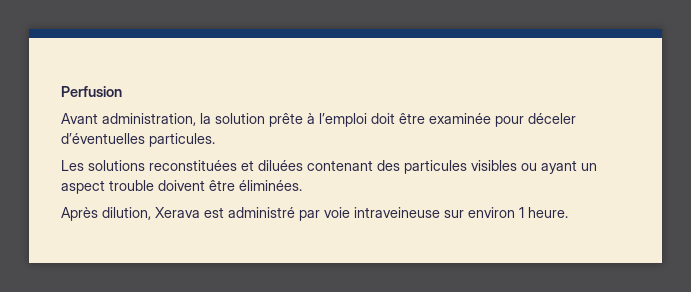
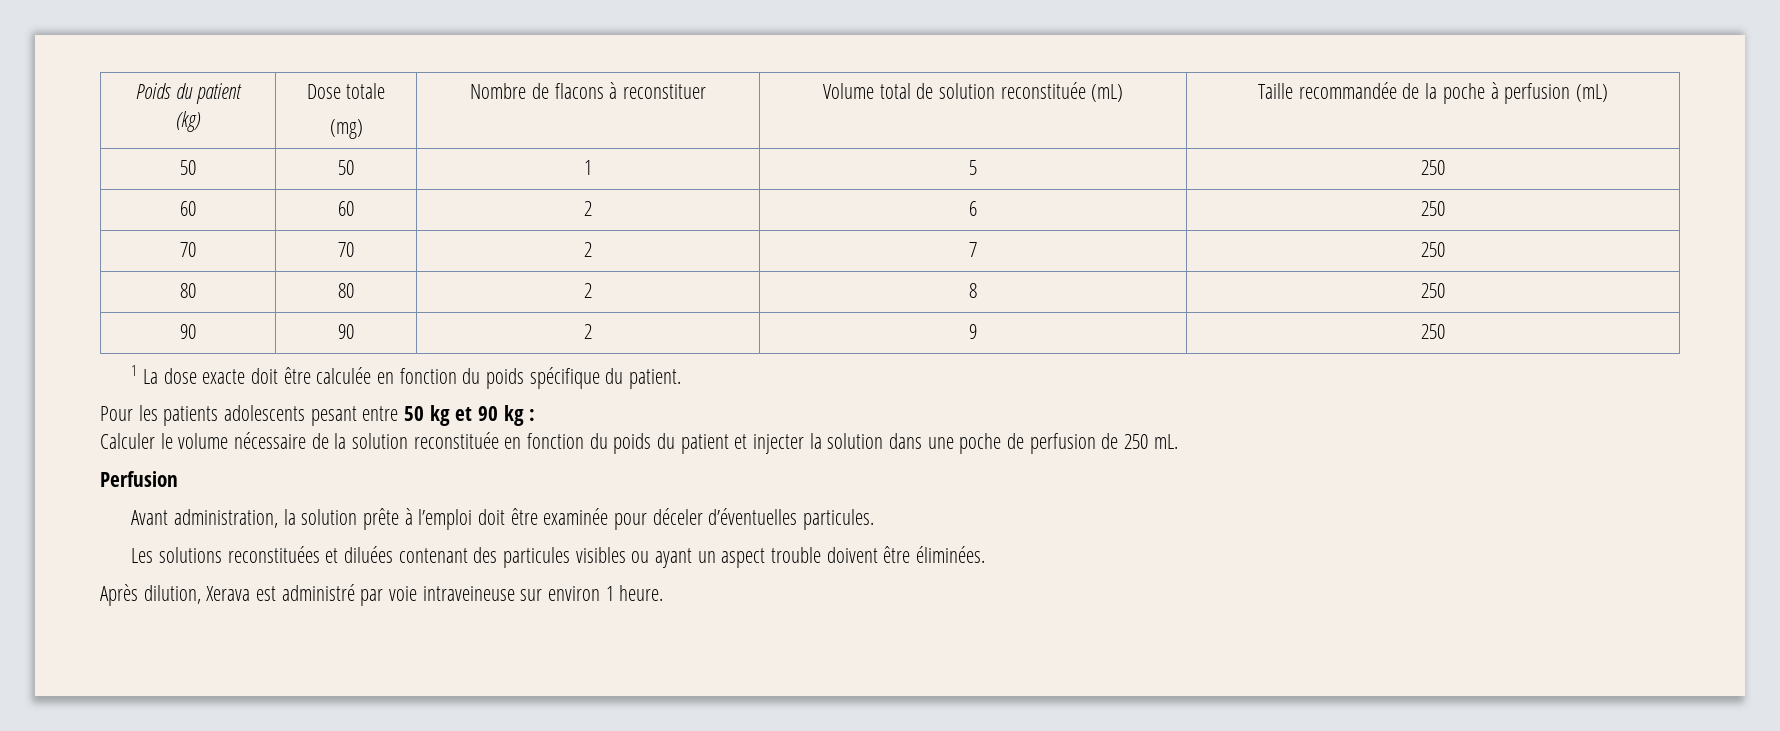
+ Poids du patient
+ (kg) | Dose totale
+ (mg) | Nombre de flacons à reconstituer | Volume total de solution reconstituée (mL) | Taille recommandée de la poche à perfusion (mL)
+ 50 | 50 | 1 | 5 | 250
+ 60 | 60 | 2 | 6 | 250
+ 70 | 70 | 2 | 7 | 250
+ 80 | 80 | 2 | 8 | 250
+ 90 | 90 | 2 | 9 | 250
+ 1 La dose exacte doit être calculée en fonction du poids spécifique du patient.
+ Pour les patients adolescents pesant entre 50 kg et 90 kg :
+ Calculer le volume nécessaire de la solution reconstituée en fonction du poids du patient et injecter la solution dans une poche de perfusion de 250 mL.

